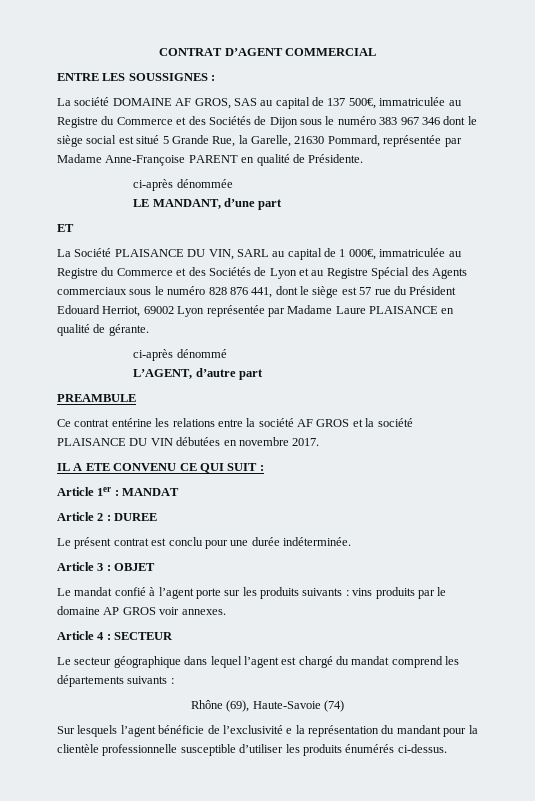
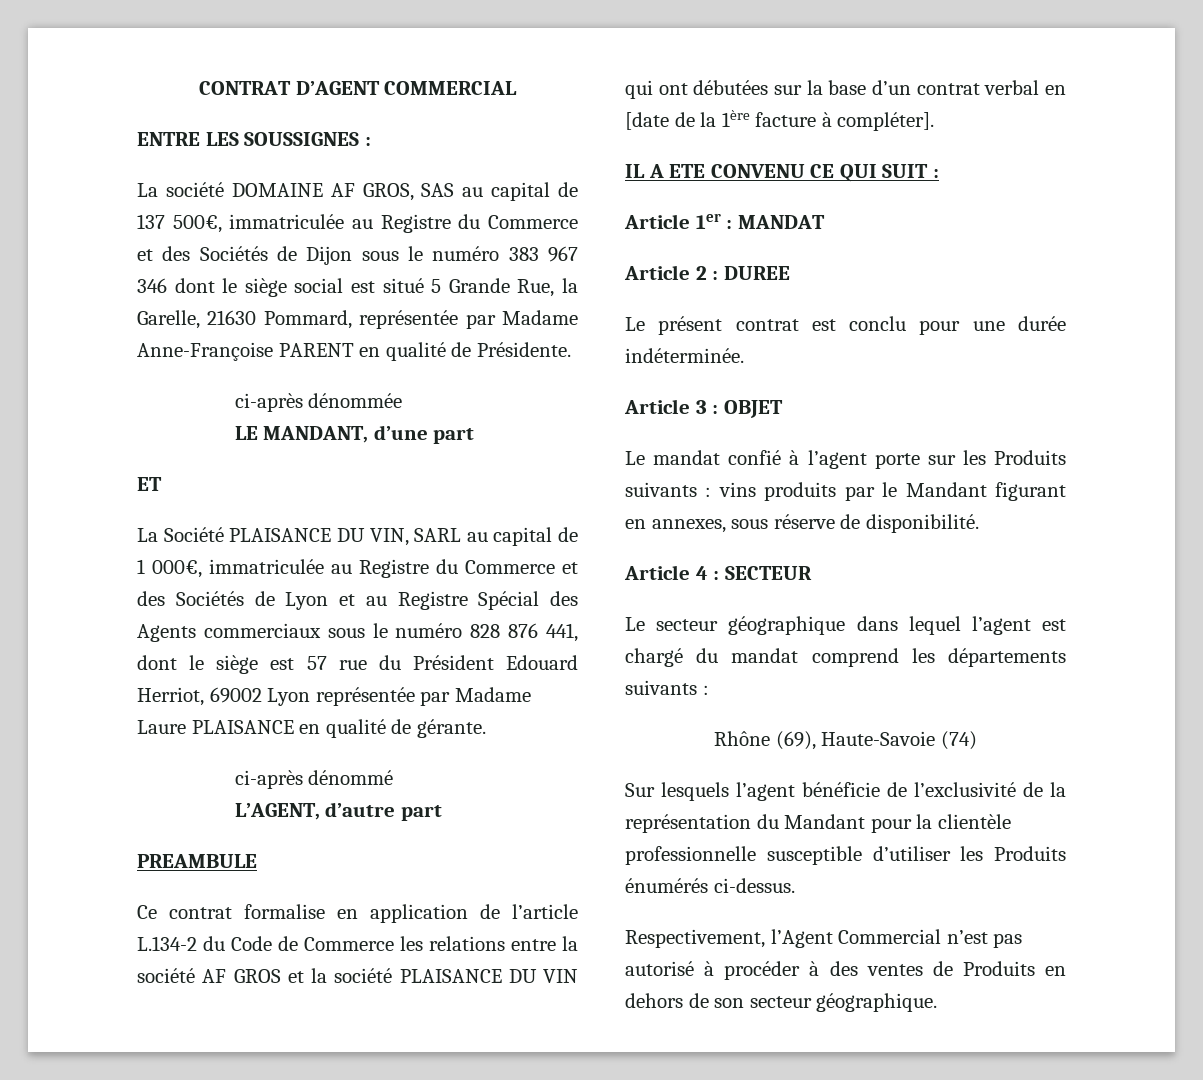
- Ce contrat entérine les relations entre la société AF GROS et la société PLAISANCE DU VIN débutées en novembre 2017.
+ Ce contrat formalise en application de l’article L.134-2 du Code de Commerce les relations entre la société AF GROS et la société PLAISANCE DU VIN qui ont débutées sur la base d’un contrat verbal en [date de la 1ère facture à compléter].
- Le mandat confié à l’agent porte sur les produits suivants : vins produits par le domaine AP GROS voir annexes.
+ Le mandat confié à l’agent porte sur les Produits suivants : vins produits par le Mandant figurant en annexes, sous réserve de disponibilité.
- Sur lesquels l’agent bénéficie de l’exclusivité e la représentation du mandant pour la clientèle professionnelle susceptible d’utiliser les produits énumérés ci-dessus.
+ Sur lesquels l’agent bénéficie de l’exclusivité de la représentation du Mandant pour la clientèle professionnelle susceptible d’utiliser les Produits énumérés ci-dessus.
+ Respectivement, l’Agent Commercial n’est pas autorisé à procéder à des ventes de Produits en dehors de son secteur géographique.

